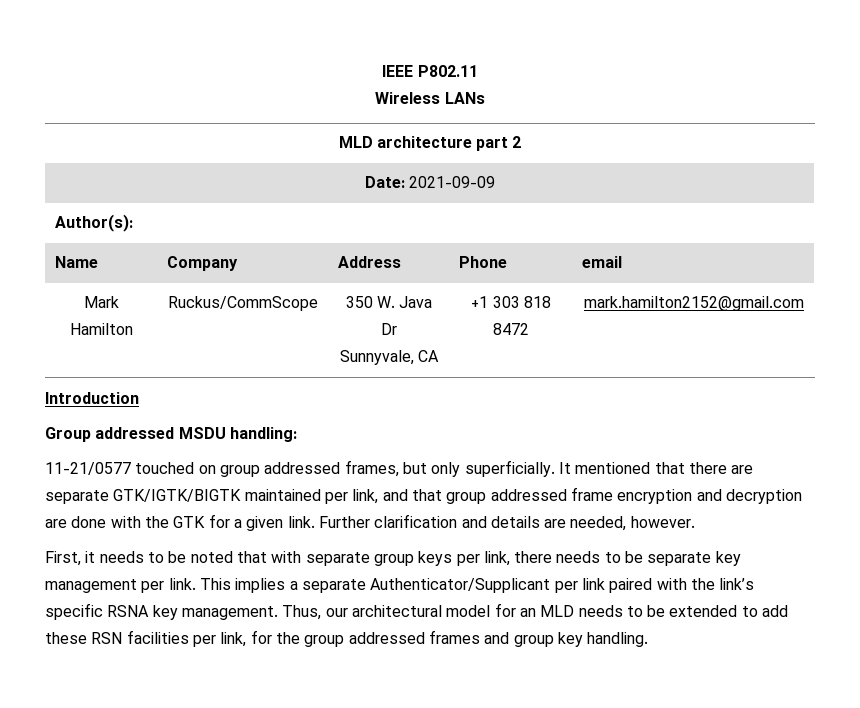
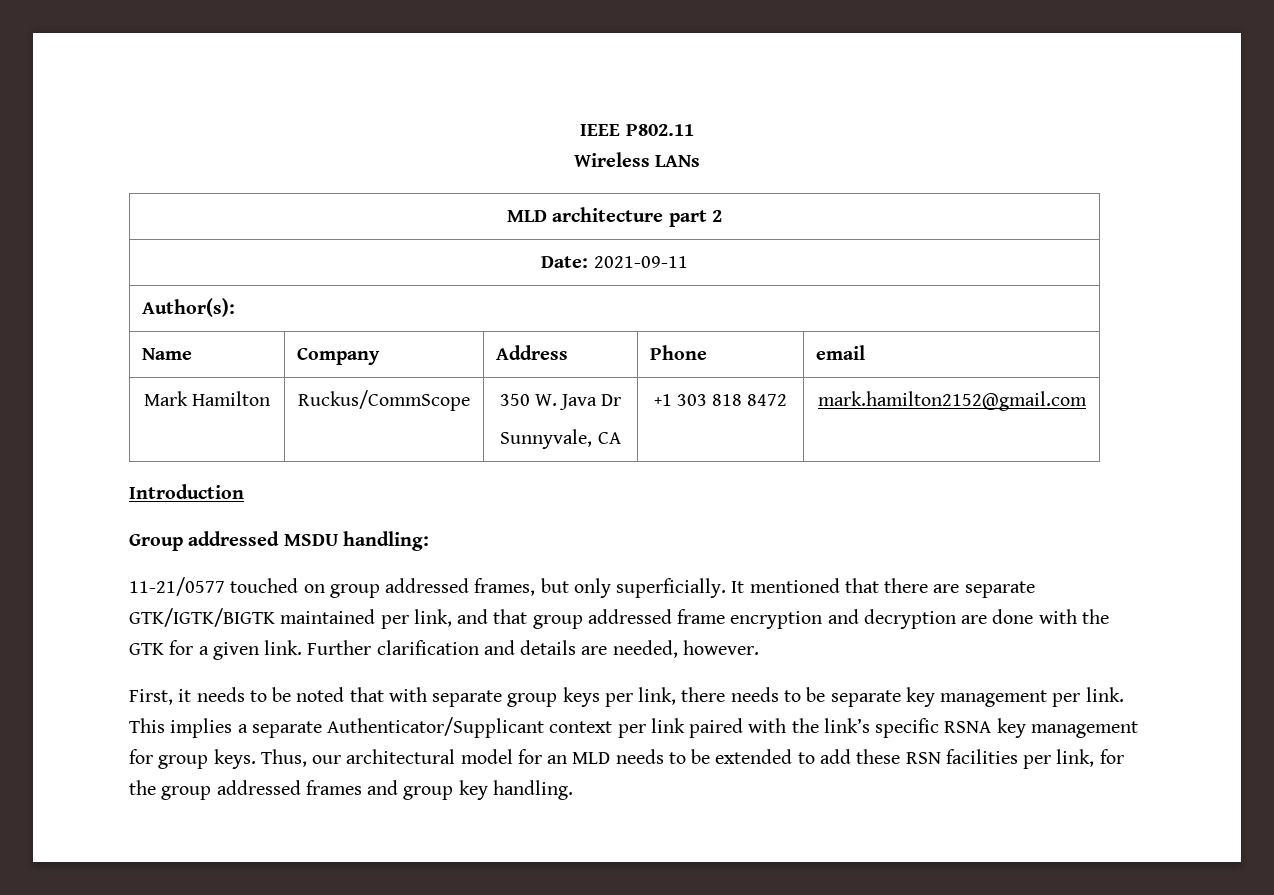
- Date: 2021-09-09
+ Date: 2021-09-11
- This implies a separate Authenticator/Supplicant per link paired with the link’s specific RSNA key management.
+ This implies a separate Authenticator/Supplicant context per link paired with the link’s specific RSNA key management for group keys.

